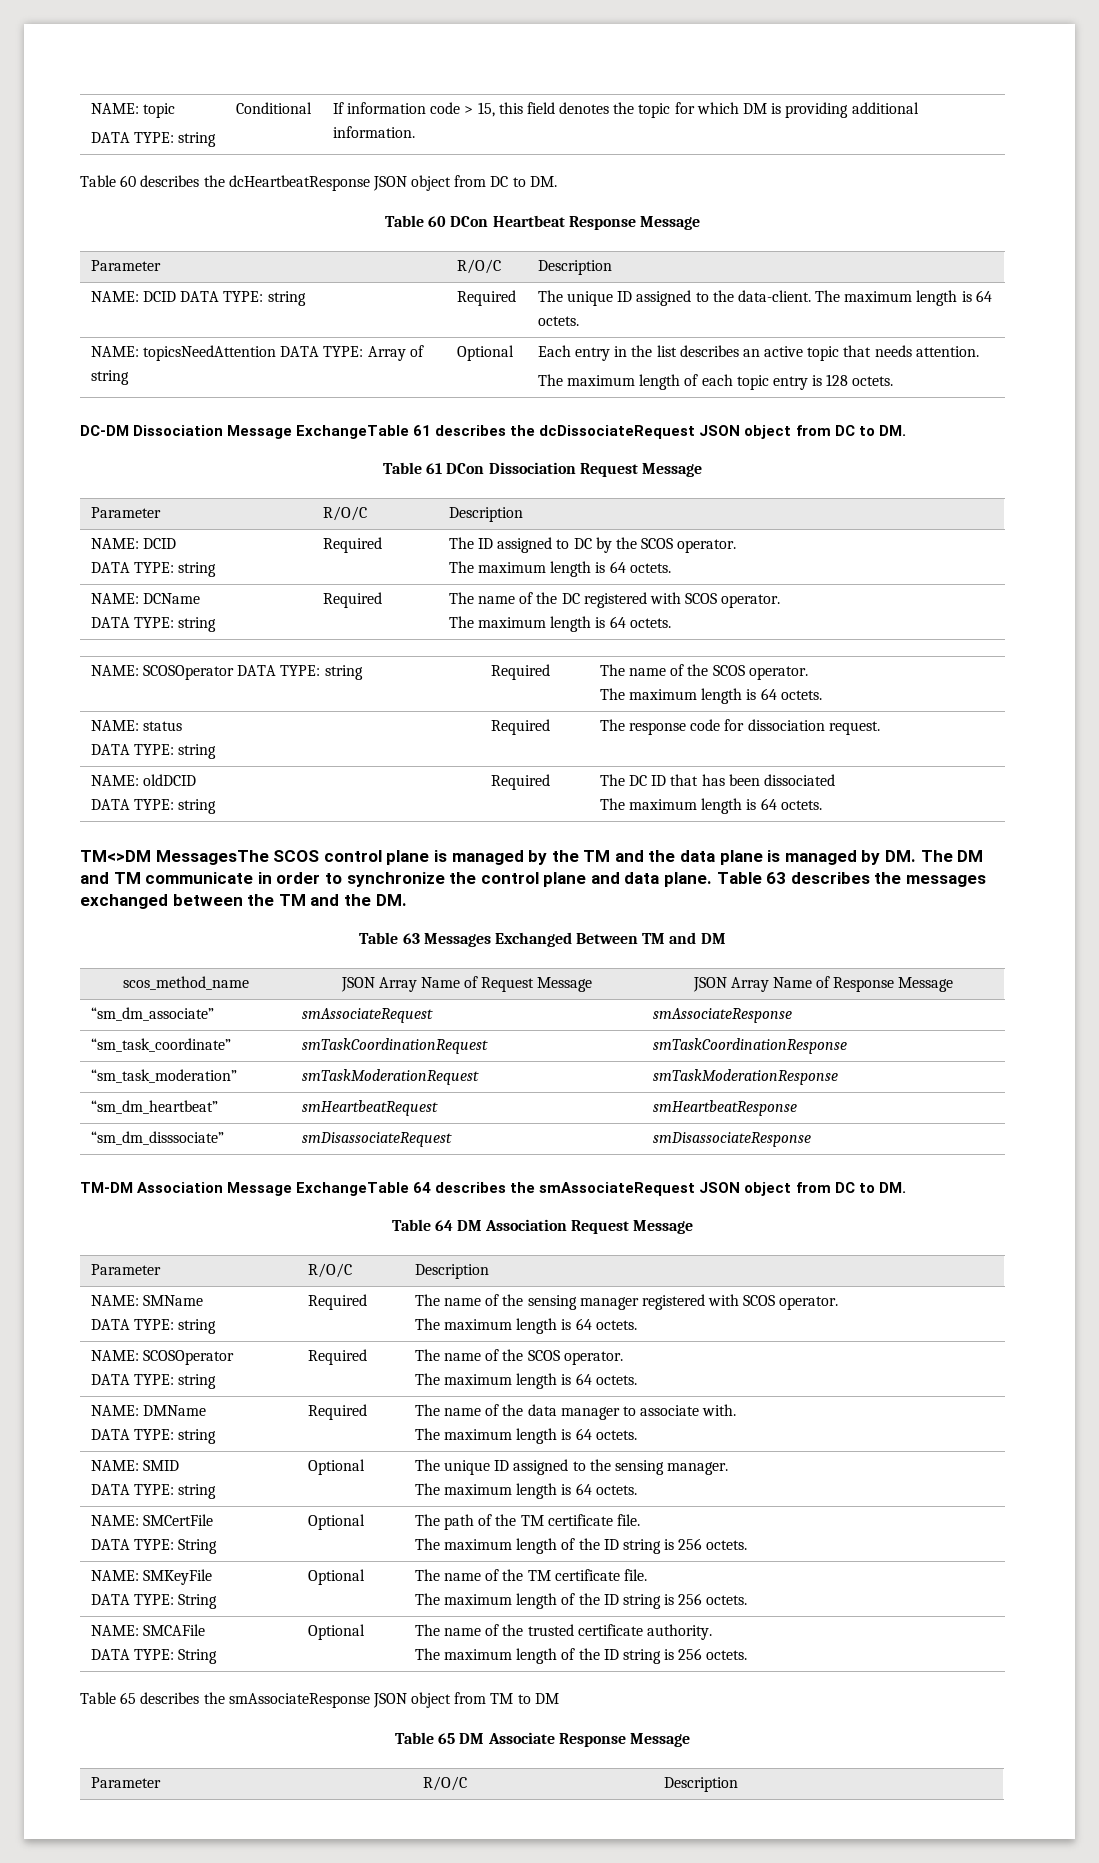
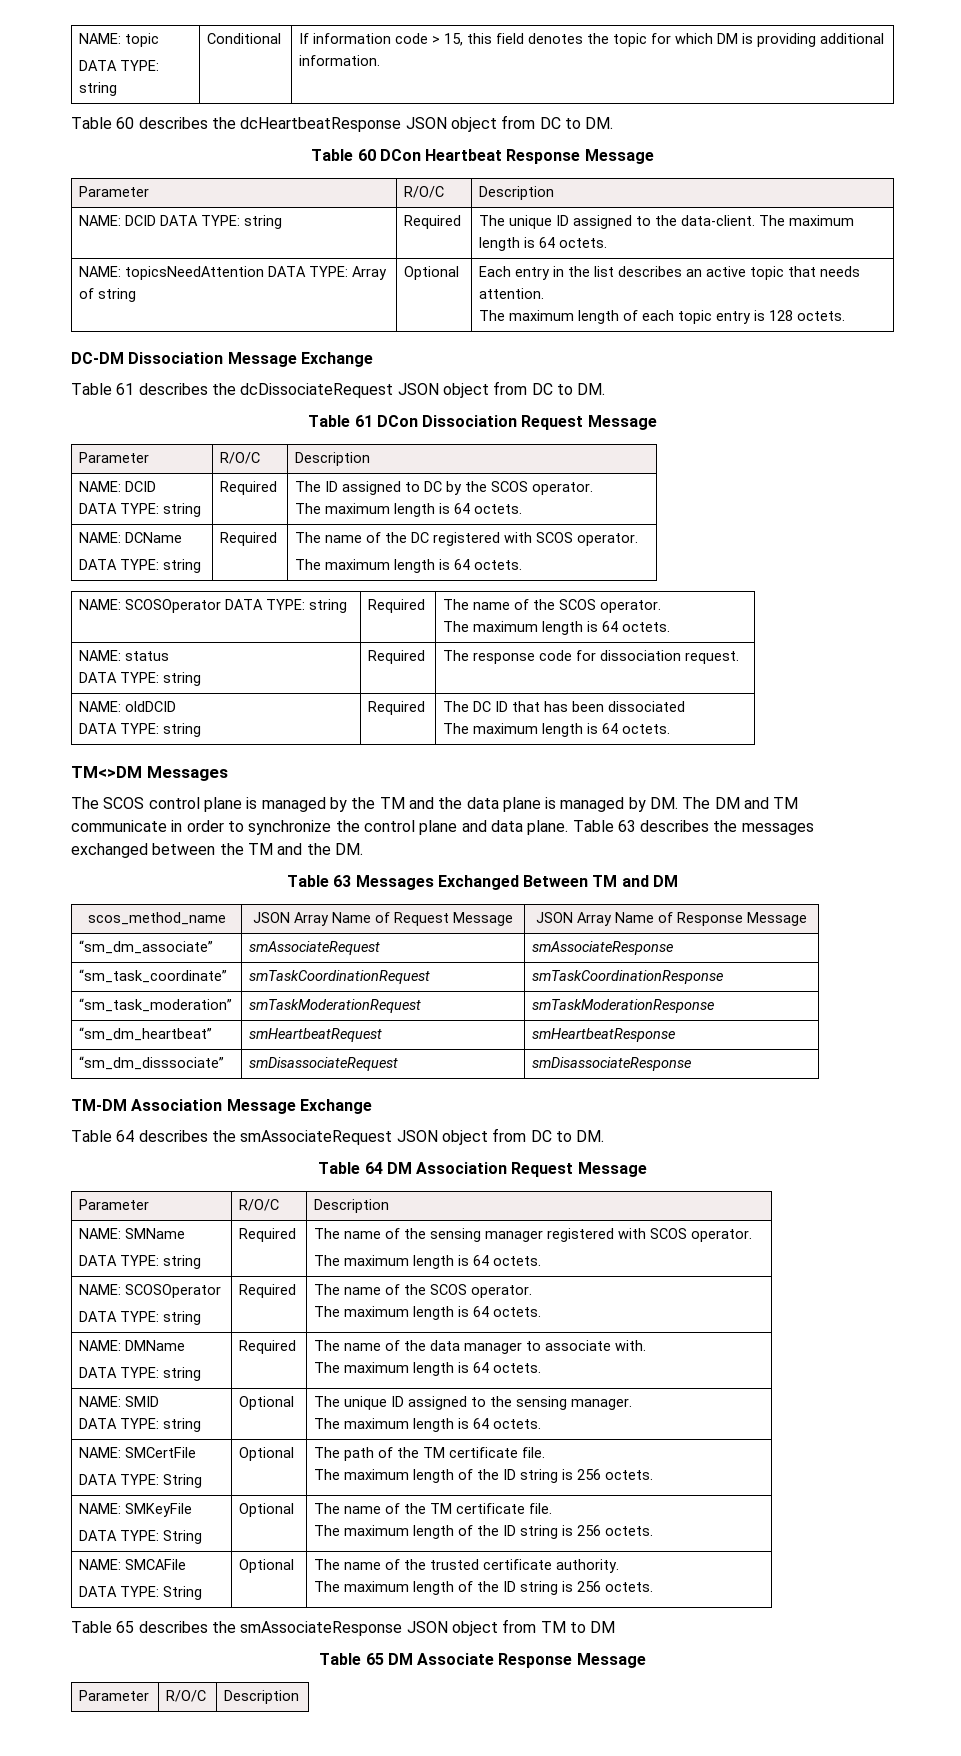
- DC-DM Dissociation Message ExchangeTable 61 describes the dcDissociateRequest JSON object from DC to DM.
+ DC-DM Dissociation Message Exchange
+ Table 61 describes the dcDissociateRequest JSON object from DC to DM.
- TM<>DM MessagesThe SCOS control plane is managed by the TM and the data plane is managed by DM. The DM and TM communicate in order to synchronize the control plane and data plane.
+ TM<>DM Messages
+ The SCOS control plane is managed by the TM and the data plane is managed by DM. The DM and TM communicate in order to synchronize the control plane and data plane.
- TM-DM Association Message ExchangeTable 64 describes the smAssociateRequest JSON object from DC to DM.
+ TM-DM Association Message Exchange
+ Table 64 describes the smAssociateRequest JSON object from DC to DM.

